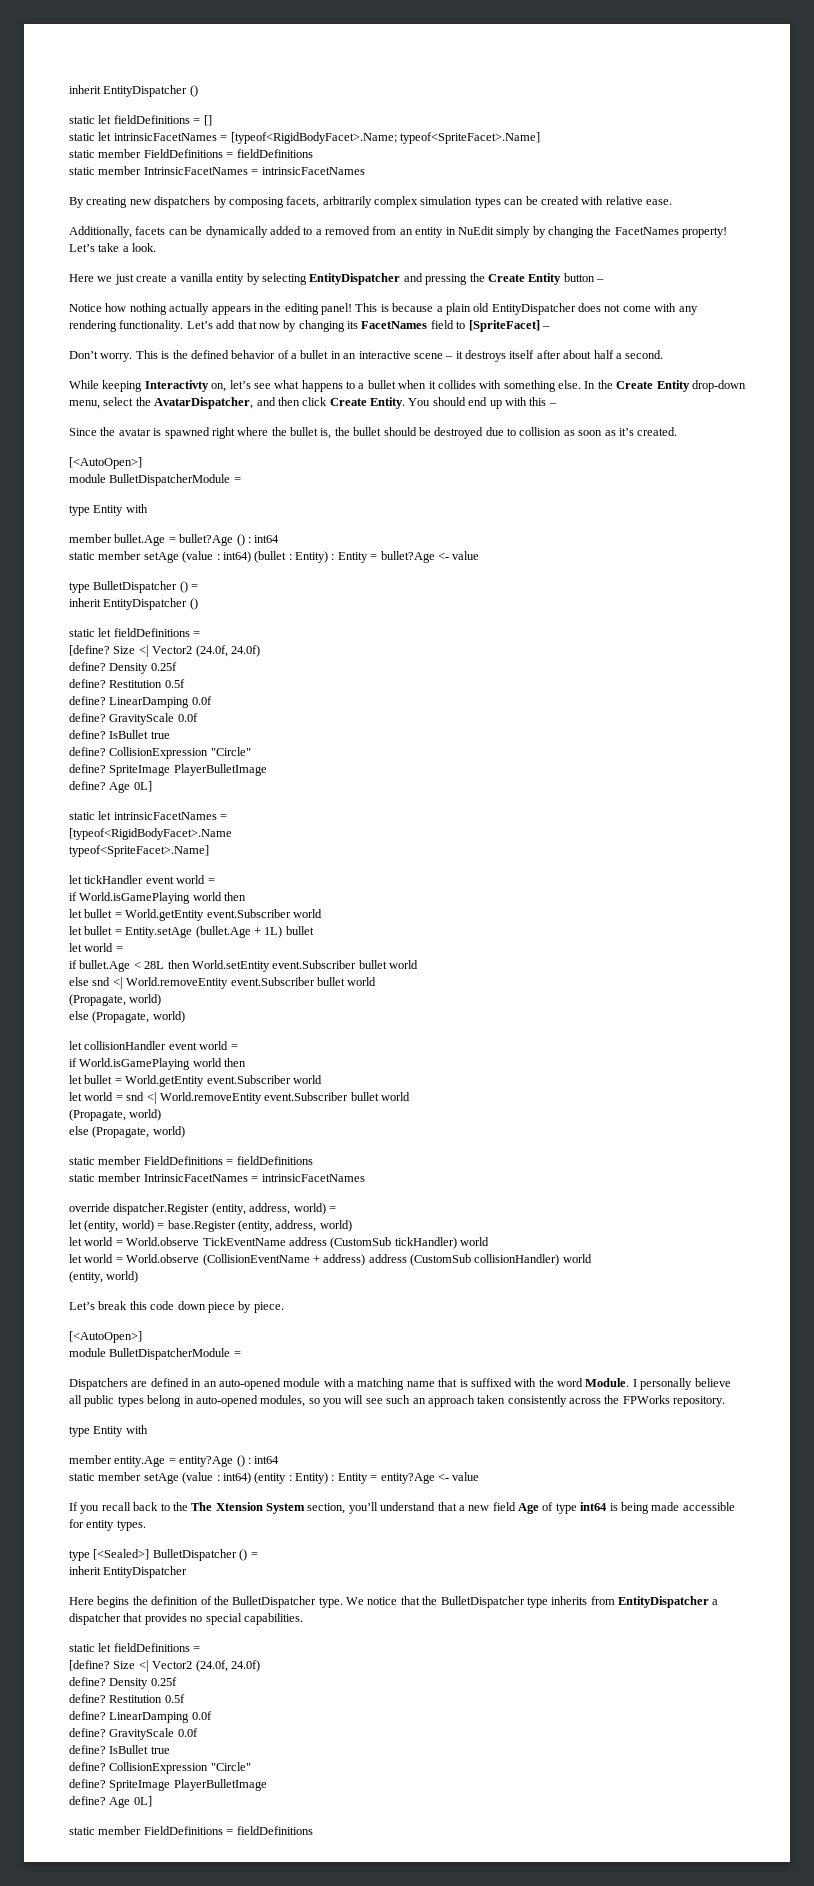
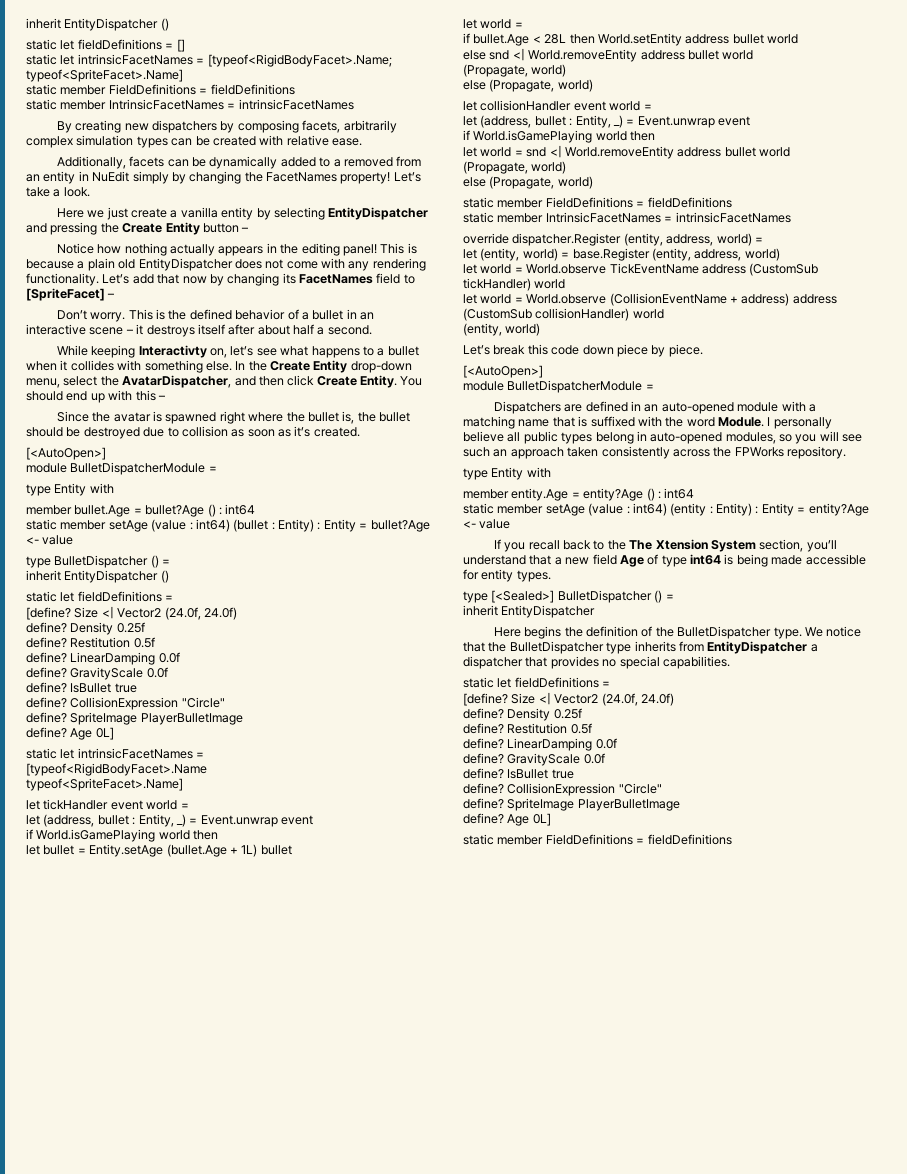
  let tickHandler event world =
+ let (address, bullet : Entity, _) = Event.unwrap event
  if World.isGamePlaying world then
- let bullet = World.getEntity event.Subscriber world
- if bullet.Age < 28L then World.setEntity event.Subscriber bullet world
+ if bullet.Age < 28L then World.setEntity address bullet world
- else snd <| World.removeEntity event.Subscriber bullet world
+ else snd <| World.removeEntity address bullet world
  let collisionHandler event world =
+ let (address, bullet : Entity, _) = Event.unwrap event
  if World.isGamePlaying world then
- let bullet = World.getEntity event.Subscriber world
- let world = snd <| World.removeEntity event.Subscriber bullet world
+ let world = snd <| World.removeEntity address bullet world

